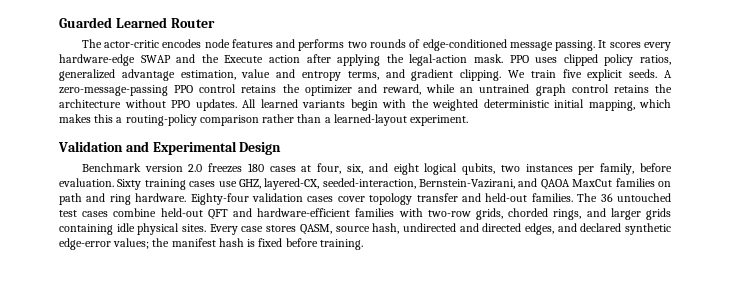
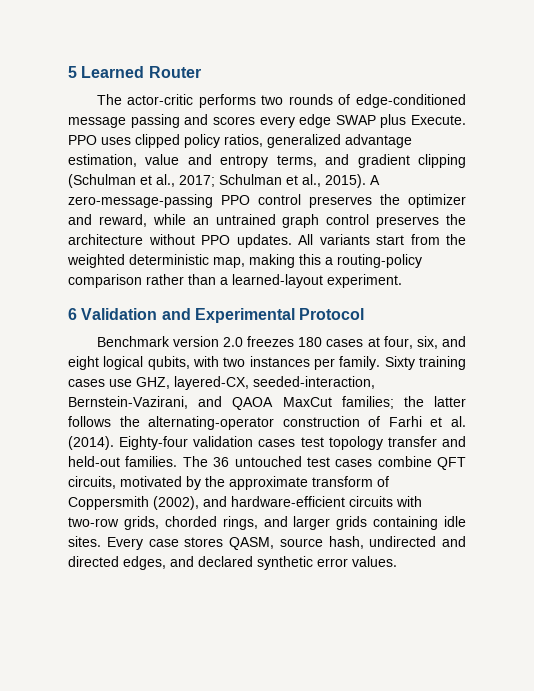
- Guarded Learned Router
+ 5 Learned Router
- The actor-critic encodes node features and performs two rounds of edge-conditioned message passing. It scores every hardware-edge SWAP and the Execute action after applying the legal-action mask.
+ The actor-critic performs two rounds of edge-conditioned message passing and scores every edge SWAP plus Execute.
- PPO uses clipped policy ratios, generalized advantage estimation, value and entropy terms, and gradient clipping. We train five explicit seeds.
+ PPO uses clipped policy ratios, generalized advantage estimation, value and entropy terms, and gradient clipping (Schulman et al., 2017; Schulman et al., 2015).
- A zero-message-passing PPO control retains the optimizer and reward, while an untrained graph control retains the architecture without PPO updates.
+ A zero-message-passing PPO control preserves the optimizer and reward, while an untrained graph control preserves the architecture without PPO updates.
- All learned variants begin with the weighted deterministic initial mapping, which makes this a routing-policy comparison rather than a learned-layout experiment.
+ All variants start from the weighted deterministic map, making this a routing-policy comparison rather than a learned-layout experiment.
- Validation and Experimental Design
+ 6 Validation and Experimental Protocol
- Benchmark version 2.0 freezes 180 cases at four, six, and eight logical qubits, two instances per family, before evaluation.
+ Benchmark version 2.0 freezes 180 cases at four, six, and eight logical qubits, with two instances per family.
- Sixty training cases use GHZ, layered-CX, seeded-interaction, Bernstein-Vazirani, and QAOA MaxCut families on path and ring hardware.
+ Sixty training cases use GHZ, layered-CX, seeded-interaction, Bernstein-Vazirani, and QAOA MaxCut families; the latter follows the alternating-operator construction of Farhi et al. (2014).
- Eighty-four validation cases cover topology transfer and held-out families.
+ Eighty-four validation cases test topology transfer and held-out families.
- The 36 untouched test cases combine held-out QFT and hardware-efficient families with two-row grids, chorded rings, and larger grids containing idle physical sites.
+ The 36 untouched test cases combine QFT circuits, motivated by the approximate transform of Coppersmith (2002), and hardware-efficient circuits with two-row grids, chorded rings, and larger grids containing idle sites.
- Every case stores QASM, source hash, undirected and directed edges, and declared synthetic edge-error values; the manifest hash is fixed before training.
+ Every case stores QASM, source hash, undirected and directed edges, and declared synthetic error values.

